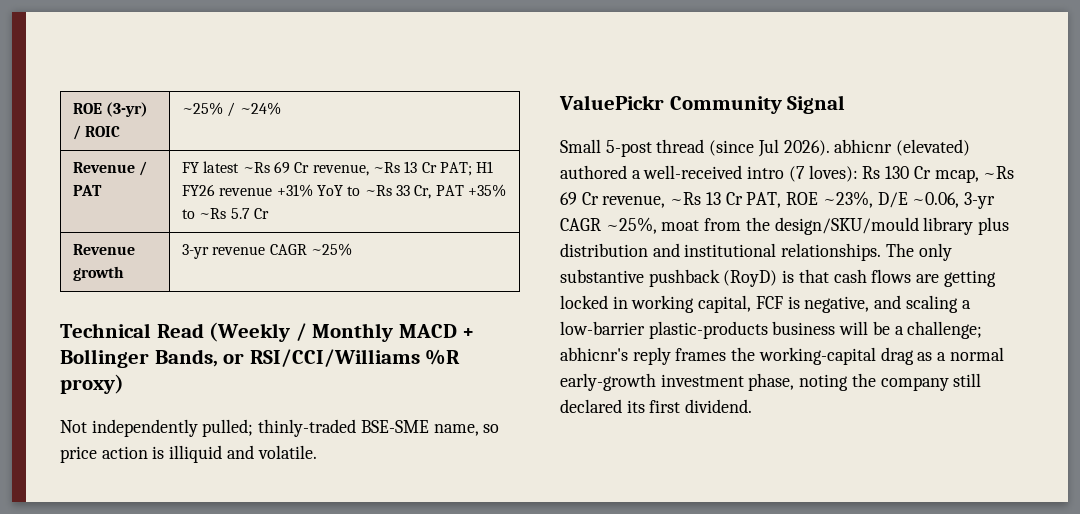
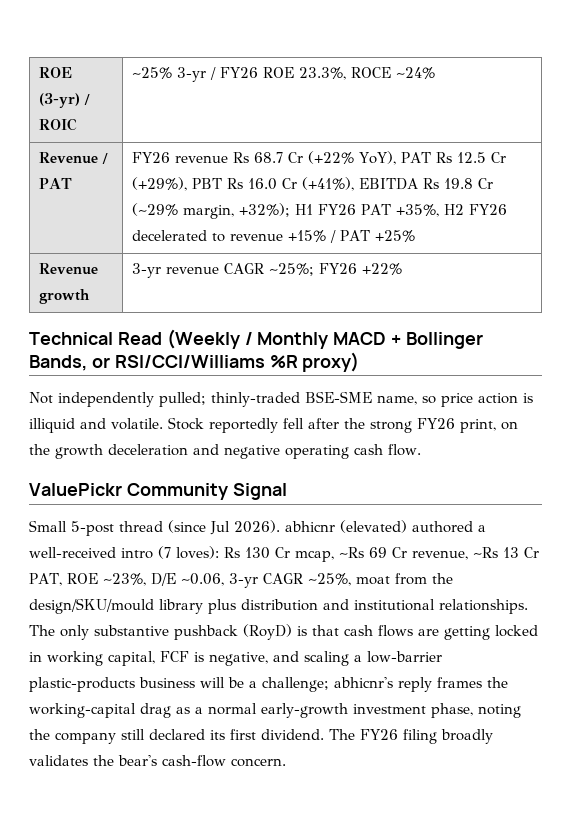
- ROE (3-yr) / ROIC | ~25% / ~24%
- Revenue / PAT | FY latest ~Rs 69 Cr revenue, ~Rs 13 Cr PAT; H1 FY26 revenue +31% YoY to ~Rs 33 Cr, PAT +35% to ~Rs 5.7 Cr
+ ROE (3-yr) / ROIC | ~25% 3-yr / FY26 ROE 23.3%, ROCE ~24%
+ Revenue / PAT | FY26 revenue Rs 68.7 Cr (+22% YoY), PAT Rs 12.5 Cr (+29%), PBT Rs 16.0 Cr (+41%), EBITDA Rs 19.8 Cr (~29% margin, +32%); H1 FY26 PAT +35%, H2 FY26 decelerated to revenue +15% / PAT +25%
- Revenue growth | 3-yr revenue CAGR ~25%
+ Revenue growth | 3-yr revenue CAGR ~25%; FY26 +22%
+ Stock reportedly fell after the strong FY26 print, on the growth deceleration and negative operating cash flow.
+ The FY26 filing broadly validates the bear's cash-flow concern.

